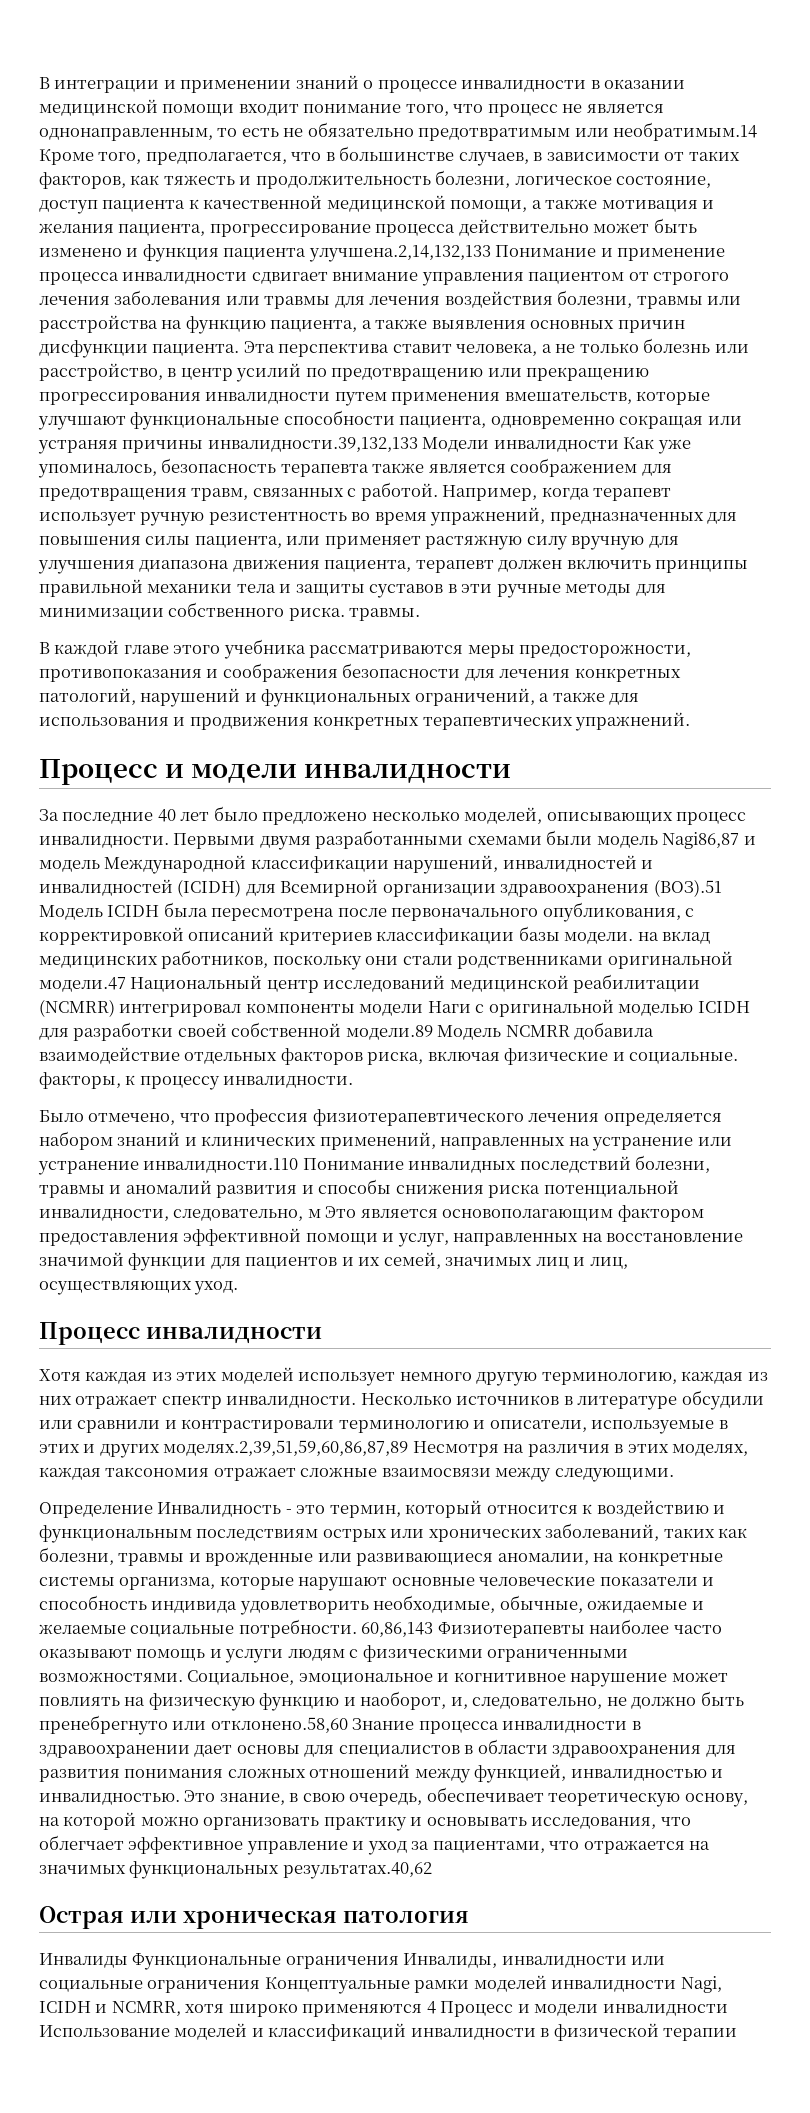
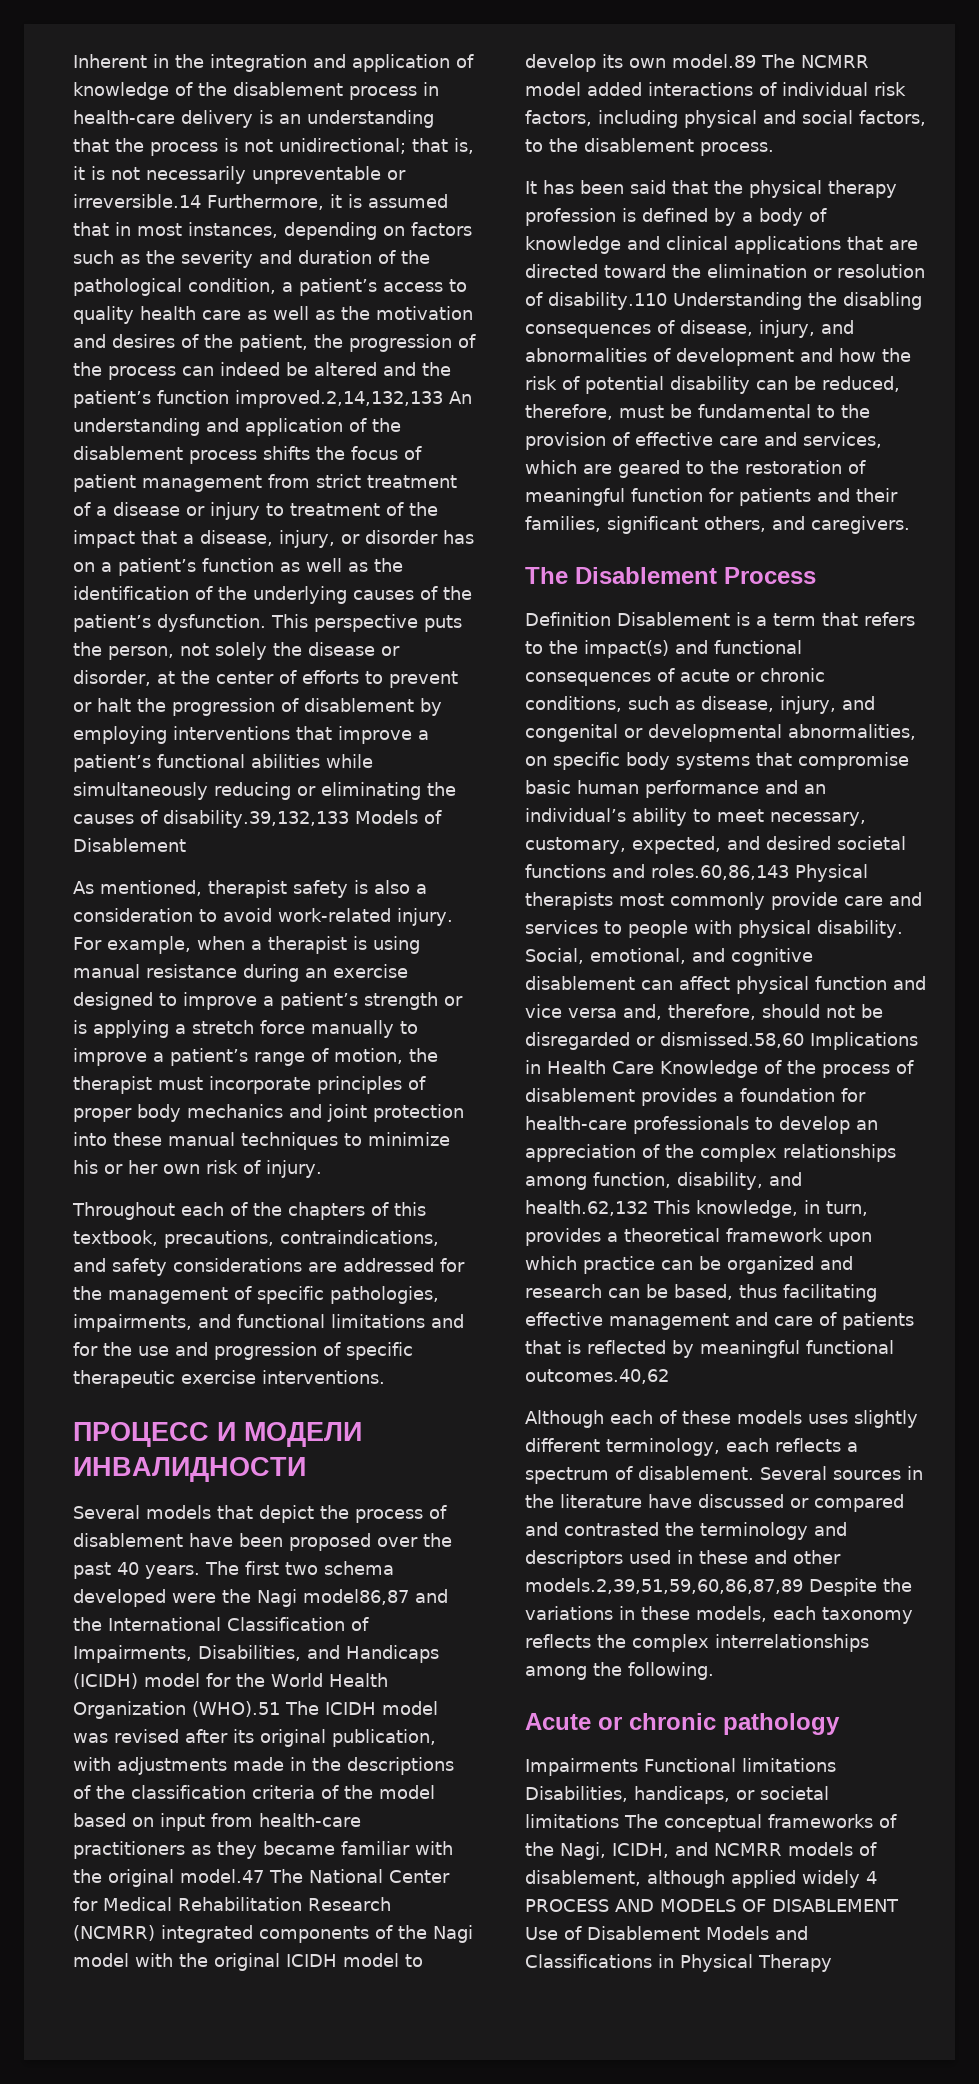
- В интеграции и применении знаний о процессе инвалидности в оказании медицинской помощи входит понимание того, что процесс не является однонаправленным, то есть не обязательно предотвратимым или необратимым.14 Кроме того, предполагается, что в большинстве случаев, в зависимости от таких факторов, как тяжесть и продолжительность болезни, логическое состояние, доступ пациента к качественной медицинской помощи, а также мотивация и желания пациента, прогрессирование процесса действительно может быть изменено и функция пациента улучшена.2,14,132,133 Понимание и применение процесса инвалидности сдвигает внимание управления пациентом от строгого лечения заболевания или травмы для лечения воздействия болезни, травмы или расстройства на функцию пациента, а также выявления основных причин дисфункции пациента. Эта перспектива ставит человека, а не только болезнь или расстройство, в центр усилий по предотвращению или прекращению прогрессирования инвалидности путем применения вмешательств, которые улучшают функциональные способности пациента, одновременно сокращая или устраняя причины инвалидности.39,132,133 Модели инвалидности Как уже упоминалось, безопасность терапевта также является соображением для предотвращения травм, связанных с работой. Например, когда терапевт использует ручную резистентность во время упражнений, предназначенных для повышения силы пациента, или применяет растяжную силу вручную для улучшения диапазона движения пациента, терапевт должен включить принципы правильной механики тела и защиты суставов в эти ручные методы для минимизации собственного риска. травмы.
- В каждой главе этого учебника рассматриваются меры предосторожности, противопоказания и соображения безопасности для лечения конкретных патологий, нарушений и функциональных ограничений, а также для использования и продвижения конкретных терапевтических упражнений.
- Процесс и модели инвалидности
- За последние 40 лет было предложено несколько моделей, описывающих процесс инвалидности. Первыми двумя разработанными схемами были модель Nagi86,87 и модель Международной классификации нарушений, инвалидностей и инвалидностей (ICIDH) для Всемирной организации здравоохранения (ВОЗ).51 Модель ICIDH была пересмотрена после первоначального опубликования, с корректировкой описаний критериев классификации базы модели. на вклад медицинских работников, поскольку они стали родственниками оригинальной модели.47 Национальный центр исследований медицинской реабилитации (NCMRR) интегрировал компоненты модели Наги с оригинальной моделью ICIDH для разработки своей собственной модели.89 Модель NCMRR добавила взаимодействие отдельных факторов риска, включая физические и социальные. факторы, к процессу инвалидности.
- Было отмечено, что профессия физиотерапевтического лечения определяется набором знаний и клинических применений, направленных на устранение или устранение инвалидности.110 Понимание инвалидных последствий болезни, травмы и аномалий развития и способы снижения риска потенциальной инвалидности, следовательно, м Это является основополагающим фактором предоставления эффективной помощи и услуг, направленных на восстановление значимой функции для пациентов и их семей, значимых лиц и лиц, осуществляющих уход.
- Процесс инвалидности
- Хотя каждая из этих моделей использует немного другую терминологию, каждая из них отражает спектр инвалидности. Несколько источников в литературе обсудили или сравнили и контрастировали терминологию и описатели, используемые в этих и других моделях.2,39,51,59,60,86,87,89 Несмотря на различия в этих моделях, каждая таксономия отражает сложные взаимосвязи между следующими.
- Определение Инвалидность - это термин, который относится к воздействию и функциональным последствиям острых или хронических заболеваний, таких как болезни, травмы и врожденные или развивающиеся аномалии, на конкретные системы организма, которые нарушают основные человеческие показатели и способность индивида удовлетворить необходимые, обычные, ожидаемые и желаемые социальные потребности. 60,86,143 Физиотерапевты наиболее часто оказывают помощь и услуги людям с физическими ограниченными возможностями. Социальное, эмоциональное и когнитивное нарушение может повлиять на физическую функцию и наоборот, и, следовательно, не должно быть пренебрегнуто или отклонено.58,60 Знание процесса инвалидности в здравоохранении дает основы для специалистов в области здравоохранения для развития понимания сложных отношений между функцией, инвалидностью и инвалидностью. Это знание, в свою очередь, обеспечивает теоретическую основу, на которой можно организовать практику и основывать исследования, что облегчает эффективное управление и уход за пациентами, что отражается на значимых функциональных результатах.40,62
- Острая или хроническая патология
- Инвалиды Функциональные ограничения Инвалиды, инвалидности или социальные ограничения Концептуальные рамки моделей инвалидности Nagi, ICIDH и NCMRR, хотя широко применяются 4 Процесс и модели инвалидности Использование моделей и классификаций инвалидности в физической терапии
+ Inherent in the integration and application of knowledge of the disablement process in health-care delivery is an understanding that the process is not unidirectional; that is, it is not necessarily unpreventable or irreversible.14 Furthermore, it is assumed that in most instances, depending on factors such as the severity and duration of the pathological condition, а patient’s access to quality health care as well as the motivation and desires of the patient, the progression of the process can indeed be altered and the patient’s function improved.2,14,132,133 An understanding and application of the disablement process shifts the focus of patient management from strict treatment of а disease or injury to treatment of the impact that а disease, injury, or disorder has on а patient’s function as well as the identification of the underlying causes of the patient’s dysfunction. This perspective puts the person, not solely the disease or disorder, at the center of efforts to prevent or halt the progression of disablement by employing interventions that improve а patient’s functional abilities while simultaneously reducing or eliminating the causes of disability.39,132,133 Models of Disablement
+ As mentioned, therapist safety is also а consideration to avoid work-related injury. For example, when а therapist is using manual resistance during an exercise designed to improve а patient’s strength or is applying а stretch force manually to improve а patient’s range of motion, the therapist must incorporate principles of proper body mechanics and joint protection into these manual techniques to minimize his or her own risk of injury.
+ Throughout each of the chapters of this textbook, precautions, contraindications, and safety considerations are addressed for the management of specific pathologies, impairments, and functional limitations and for the use and progression of specific therapeutic exercise interventions.
+ ПРОЦЕСС И МОДЕЛИ ИНВАЛИДНОСТИ
+ Several models that depict the process of disablement have been proposed over the past 40 years. The first two schema developed were the Nagi model86,87 and the International Classification of Impairments, Disabilities, and Handicaps (ICIDH) model for the World Health Organization (WHO).51 The ICIDH model was revised after its original publication, with adjustments made in the descriptions of the classification criteria of the model based on input from health-care practitioners as they became familiar with the original model.47 The National Center for Medical Rehabilitation Research (NCMRR) integrated components of the Nagi model with the original ICIDH model to develop its own model.89 The NCMRR model added interactions of individual risk factors, including physical and social factors, to the disablement process.
+ It has been said that the physical therapy profession is defined by а body of knowledge and clinical applications that are directed toward the elimination or resolution of disability.110 Understanding the disabling consequences of disease, injury, and abnormalities of development and how the risk of potential disability can be reduced, therefore, must be fundamental to the provision of effective care and services, which are geared to the restoration of meaningful function for patients and their families, significant others, and caregivers.
+ The Disablement Process
+ Definition Disablement is а term that refers to the impact(s) and functional consequences of acute or chronic conditions, such as disease, injury, and congenital or developmental abnormalities, on specific body systems that compromise basic human performance and an individual’s ability to meet necessary, customary, expected, and desired societal functions and roles.60,86,143 Physical therapists most commonly provide care and services to people with physical disability. Social, emotional, and cognitive disablement can affect physical function and vice versa and, therefore, should not be disregarded or dismissed.58,60 Implications in Health Care Knowledge of the process of disablement provides а foundation for health-care professionals to develop an appreciation of the complex relationships among function, disability, and health.62,132 This knowledge, in turn, provides а theoretical framework upon which practice can be organized and research can be based, thus facilitating effective management and care of patients that is reflected by meaningful functional outcomes.40,62
+ Although each of these models uses slightly different terminology, each reflects а spectrum of disablement. Several sources in the literature have discussed or compared and contrasted the terminology and descriptors used in these and other models.2,39,51,59,60,86,87,89 Despite the variations in these models, each taxonomy reflects the complex interrelationships among the following.
+ Acute or chronic pathology
+ Impairments Functional limitations Disabilities, handicaps, or societal limitations The conceptual frameworks of the Nagi, ICIDH, and NCMRR models of disablement, although applied widely 4 PROCESS AND MODELS OF DISABLEMENT Use of Disablement Models and Classifications in Physical Therapy

